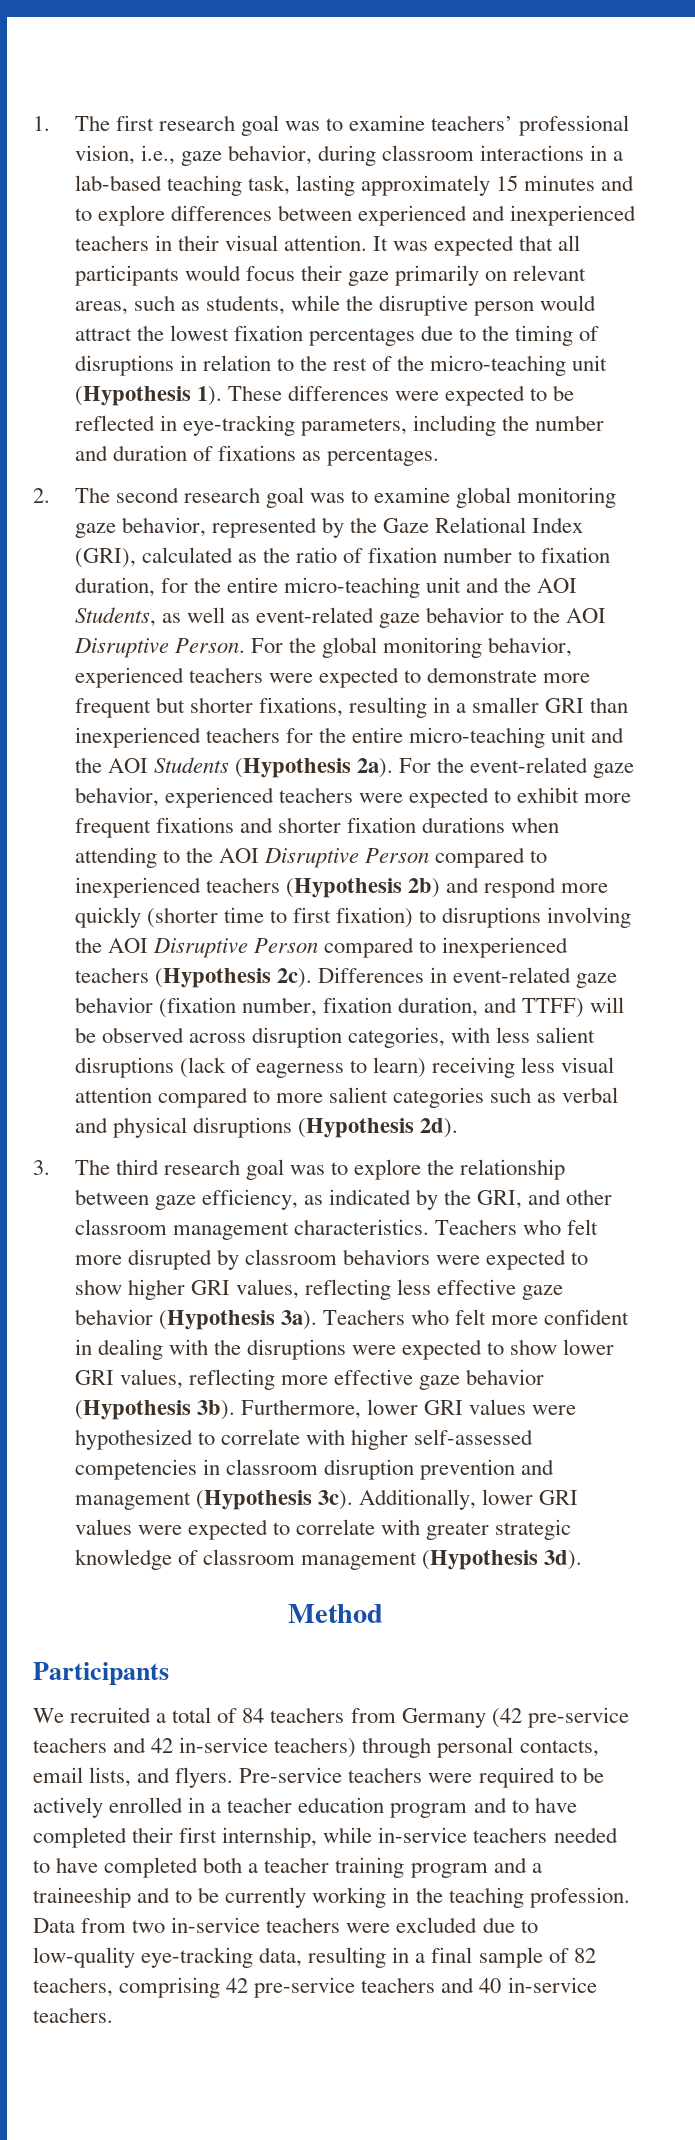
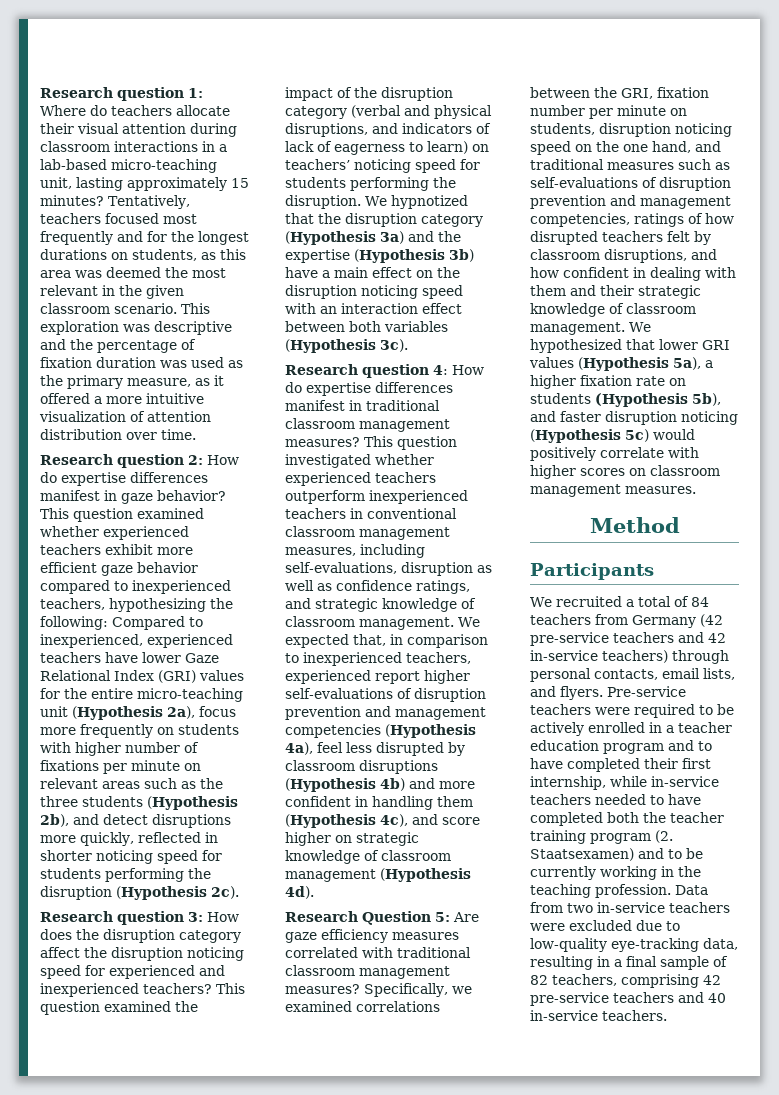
- 1. The first research goal was to examine teachers’ professional vision, i.e., gaze behavior, during classroom interactions in a lab-based teaching task, lasting approximately 15 minutes and to explore differences between experienced and inexperienced teachers in their visual attention. It was expected that all participants would focus their gaze primarily on relevant areas, such as students, while the disruptive person would attract the lowest fixation percentages due to the timing of disruptions in relation to the rest of the micro-teaching unit (Hypothesis 1). These differences were expected to be reflected in eye-tracking parameters, including the number and duration of fixations as percentages.
- 2. The second research goal was to examine global monitoring gaze behavior, represented by the Gaze Relational Index (GRI), calculated as the ratio of fixation number to fixation duration, for the entire micro-teaching unit and the AOI Students, as well as event-related gaze behavior to the AOI Disruptive Person. For the global monitoring behavior, experienced teachers were expected to demonstrate more frequent but shorter fixations, resulting in a smaller GRI than inexperienced teachers for the entire micro-teaching unit and the AOI Students (Hypothesis 2a). For the event-related gaze behavior, experienced teachers were expected to exhibit more frequent fixations and shorter fixation durations when attending to the AOI Disruptive Person compared to inexperienced teachers (Hypothesis 2b) and respond more quickly (shorter time to first fixation) to disruptions involving the AOI Disruptive Person compared to inexperienced teachers (Hypothesis 2c). Differences in event-related gaze behavior (fixation number, fixation duration, and TTFF) will be observed across disruption categories, with less salient disruptions (lack of eagerness to learn) receiving less visual attention compared to more salient categories such as verbal and physical disruptions (Hypothesis 2d).
- 3. The third research goal was to explore the relationship between gaze efficiency, as indicated by the GRI, and other classroom management characteristics. Teachers who felt more disrupted by classroom behaviors were expected to show higher GRI values, reflecting less effective gaze behavior (Hypothesis 3a). Teachers who felt more confident in dealing with the disruptions were expected to show lower GRI values, reflecting more effective gaze behavior (Hypothesis 3b). Furthermore, lower GRI values were hypothesized to correlate with higher self-assessed competencies in classroom disruption prevention and management (Hypothesis 3c). Additionally, lower GRI values were expected to correlate with greater strategic knowledge of classroom management (Hypothesis 3d).
+ Research question 1: Where do teachers allocate their visual attention during classroom interactions in a lab-based micro-teaching unit, lasting approximately 15 minutes? Tentatively, teachers focused most frequently and for the longest durations on students, as this area was deemed the most relevant in the given classroom scenario. This exploration was descriptive and the percentage of fixation duration was used as the primary measure, as it offered a more intuitive visualization of attention distribution over time.
+ Research question 2: How do expertise differences manifest in gaze behavior? This question examined whether experienced teachers exhibit more efficient gaze behavior compared to inexperienced teachers, hypothesizing the following: Compared to inexperienced, experienced teachers have lower Gaze Relational Index (GRI) values for the entire micro-teaching unit (Hypothesis 2a), focus more frequently on students with higher number of fixations per minute on relevant areas such as the three students (Hypothesis 2b), and detect disruptions more quickly, reflected in shorter noticing speed for students performing the disruption (Hypothesis 2c).
+ Research question 3: How does the disruption category affect the disruption noticing speed for experienced and inexperienced teachers? This question examined the impact of the disruption category (verbal and physical disruptions, and indicators of lack of eagerness to learn) on teachers’ noticing speed for students performing the disruption. We hypnotized that the disruption category (Hypothesis 3a) and the expertise (Hypothesis 3b) have a main effect on the disruption noticing speed with an interaction effect between both variables (Hypothesis 3c).
+ Research question 4: How do expertise differences manifest in traditional classroom management measures? This question investigated whether experienced teachers outperform inexperienced teachers in conventional classroom management measures, including self-evaluations, disruption as well as confidence ratings, and strategic knowledge of classroom management. We expected that, in comparison to inexperienced teachers, experienced report higher self-evaluations of disruption prevention and management competencies (Hypothesis 4a), feel less disrupted by classroom disruptions (Hypothesis 4b) and more confident in handling them (Hypothesis 4c), and score higher on strategic knowledge of classroom management (Hypothesis 4d).
+ Research Question 5: Are gaze efficiency measures correlated with traditional classroom management measures? Specifically, we examined correlations between the GRI, fixation number per minute on students, disruption noticing speed on the one hand, and traditional measures such as self-evaluations of disruption prevention and management competencies, ratings of how disrupted teachers felt by classroom disruptions, and how confident in dealing with them and their strategic knowledge of classroom management. We hypothesized that lower GRI values (Hypothesis 5a), a higher fixation rate on students (Hypothesis 5b), and faster disruption noticing (Hypothesis 5c) would positively correlate with higher scores on classroom management measures.
- Pre-service teachers were required to be actively enrolled in a teacher education program and to have completed their first internship, while in-service teachers needed to have completed both a teacher training program and a traineeship and to be currently working in the teaching profession.
+ Pre-service teachers were required to be actively enrolled in a teacher education program and to have completed their first internship, while in-service teachers needed to have completed both the teacher training program (2. Staatsexamen) and to be currently working in the teaching profession.

